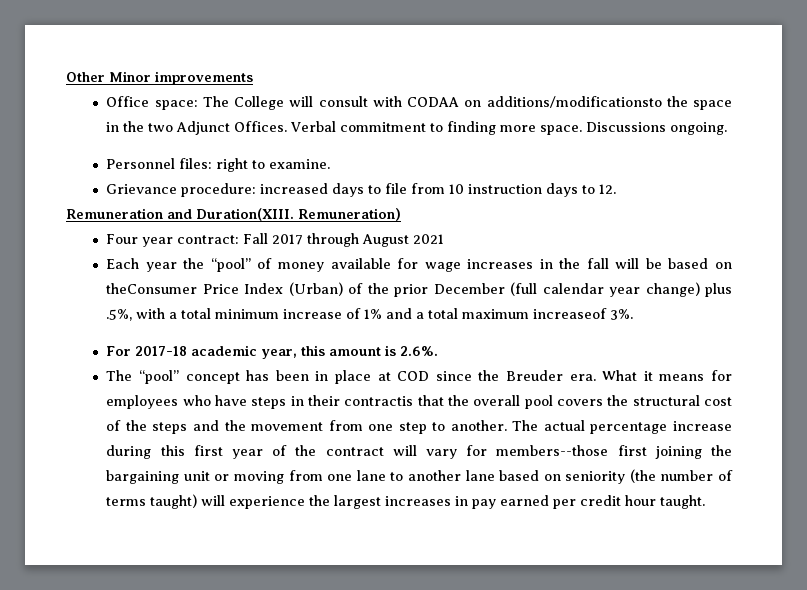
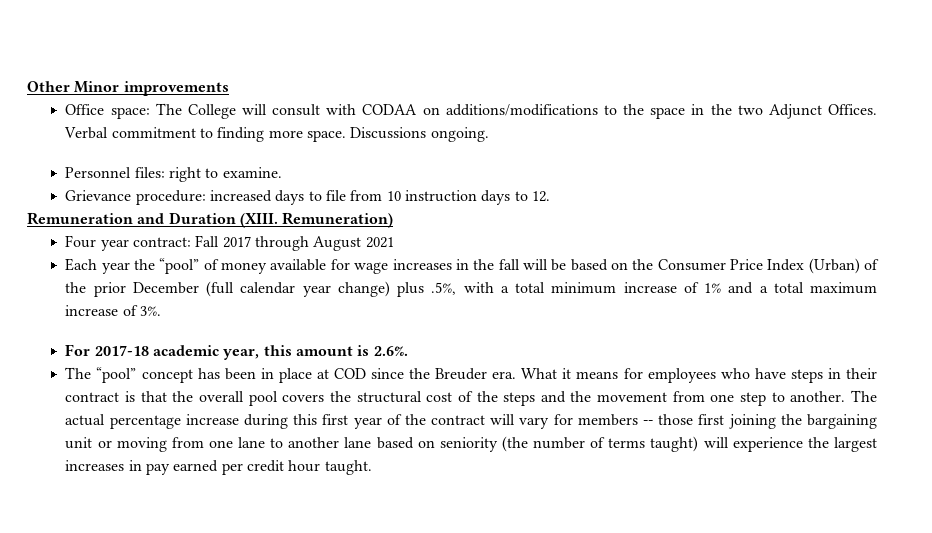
- Office space: The College will consult with CODAA on additions/modificationsto the space in the two Adjunct Offices.
+ Office space: The College will consult with CODAA on additions/modifications to the space in the two Adjunct Offices.
- Remuneration and Duration(XIII.
+ Remuneration and Duration (XIII.
- Each year the “pool” of money available for wage increases in the fall will be based on theConsumer Price Index (Urban) of the prior December (full calendar year change) plus .5%, with a total minimum increase of 1% and a total maximum increaseof 3%.
+ Each year the “pool” of money available for wage increases in the fall will be based on the Consumer Price Index (Urban) of the prior December (full calendar year change) plus .5%, with a total minimum increase of 1% and a total maximum increase of 3%.
- What it means for employees who have steps in their contractis that the overall pool covers the structural cost of the steps and the movement from one step to another.
+ What it means for employees who have steps in their contract is that the overall pool covers the structural cost of the steps and the movement from one step to another.
- The actual percentage increase during this first year of the contract will vary for members--those first joining the bargaining unit or moving from one lane to another lane based on seniority (the number of terms taught) will experience the largest increases in pay earned per credit hour taught.
+ The actual percentage increase during this first year of the contract will vary for members -- those first joining the bargaining unit or moving from one lane to another lane based on seniority (the number of terms taught) will experience the largest increases in pay earned per credit hour taught.

